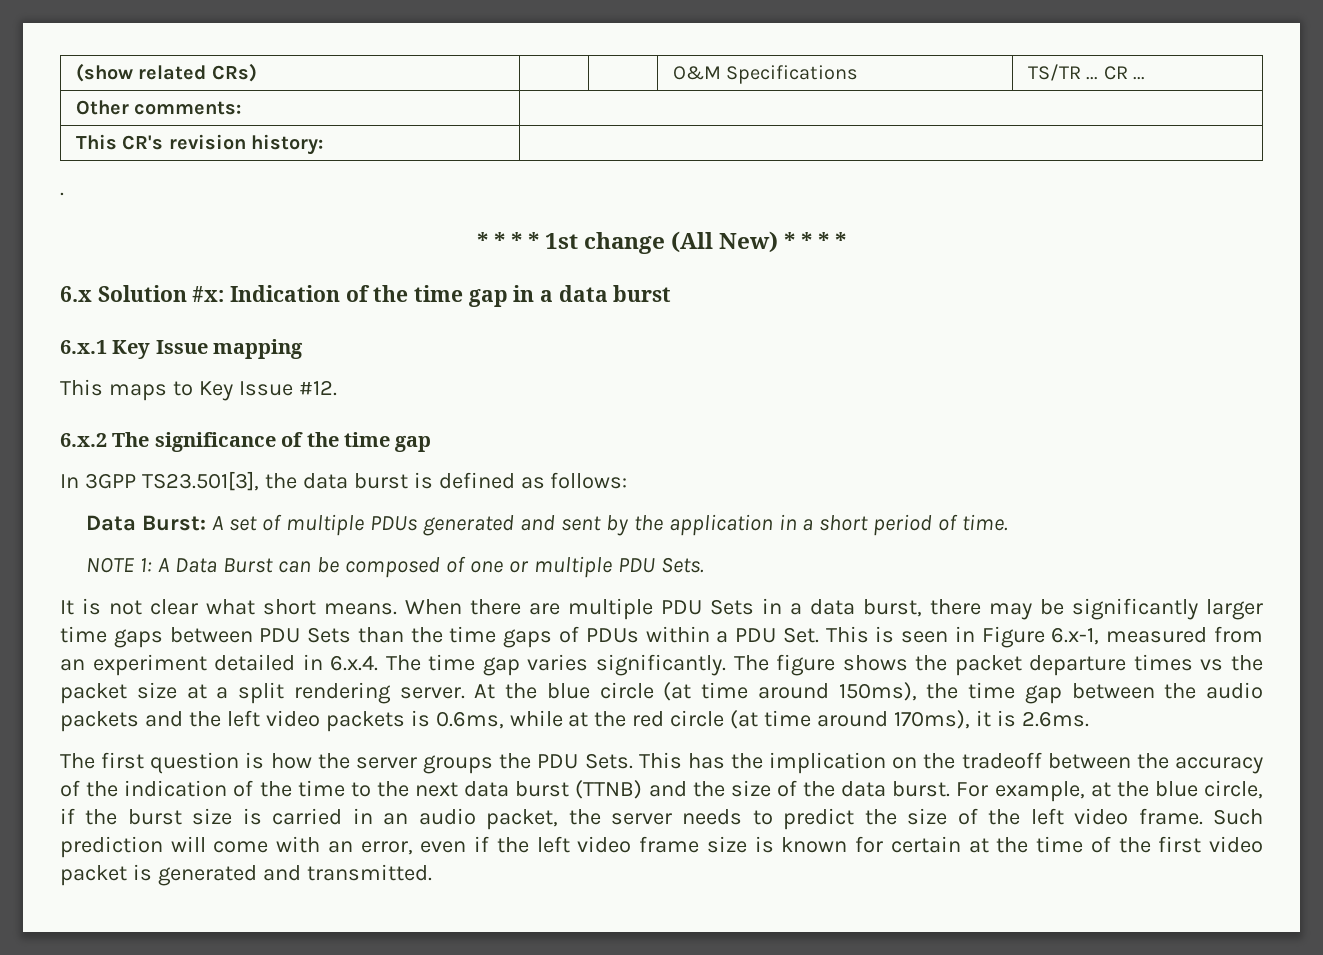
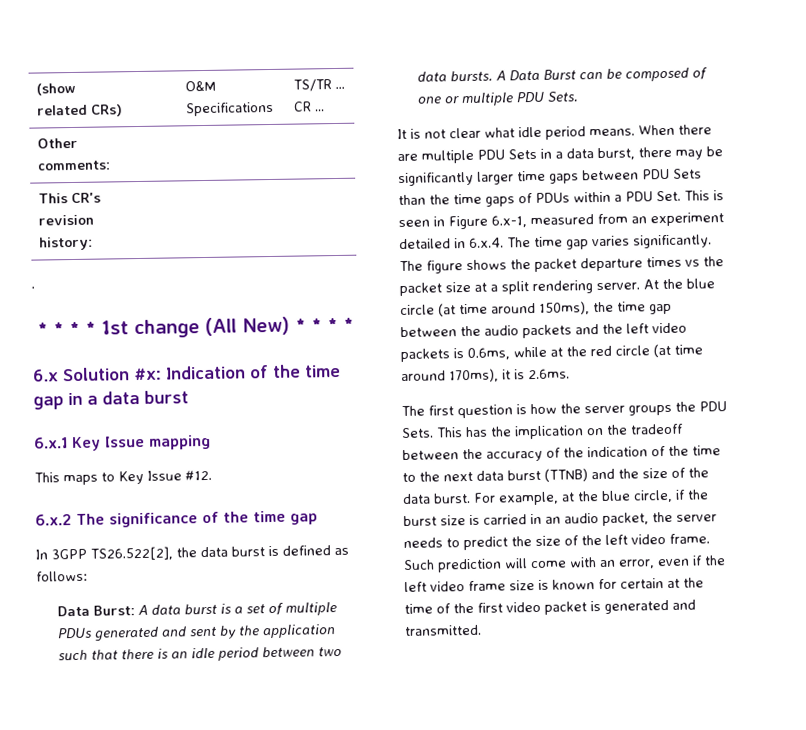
- In 3GPP TS23.501[3], the data burst is defined as follows:
+ In 3GPP TS26.522[2], the data burst is defined as follows:
- Data Burst: A set of multiple PDUs generated and sent by the application in a short period of time.
- NOTE 1: A Data Burst can be composed of one or multiple PDU Sets.
+ Data Burst: A data burst is a set of multiple PDUs generated and sent by the application such that there is an idle period between two data bursts. A Data Burst can be composed of one or multiple PDU Sets.
- It is not clear what short means.
+ It is not clear what idle period means.

